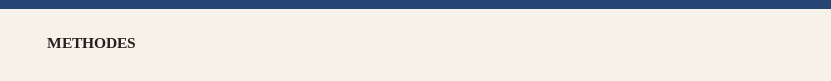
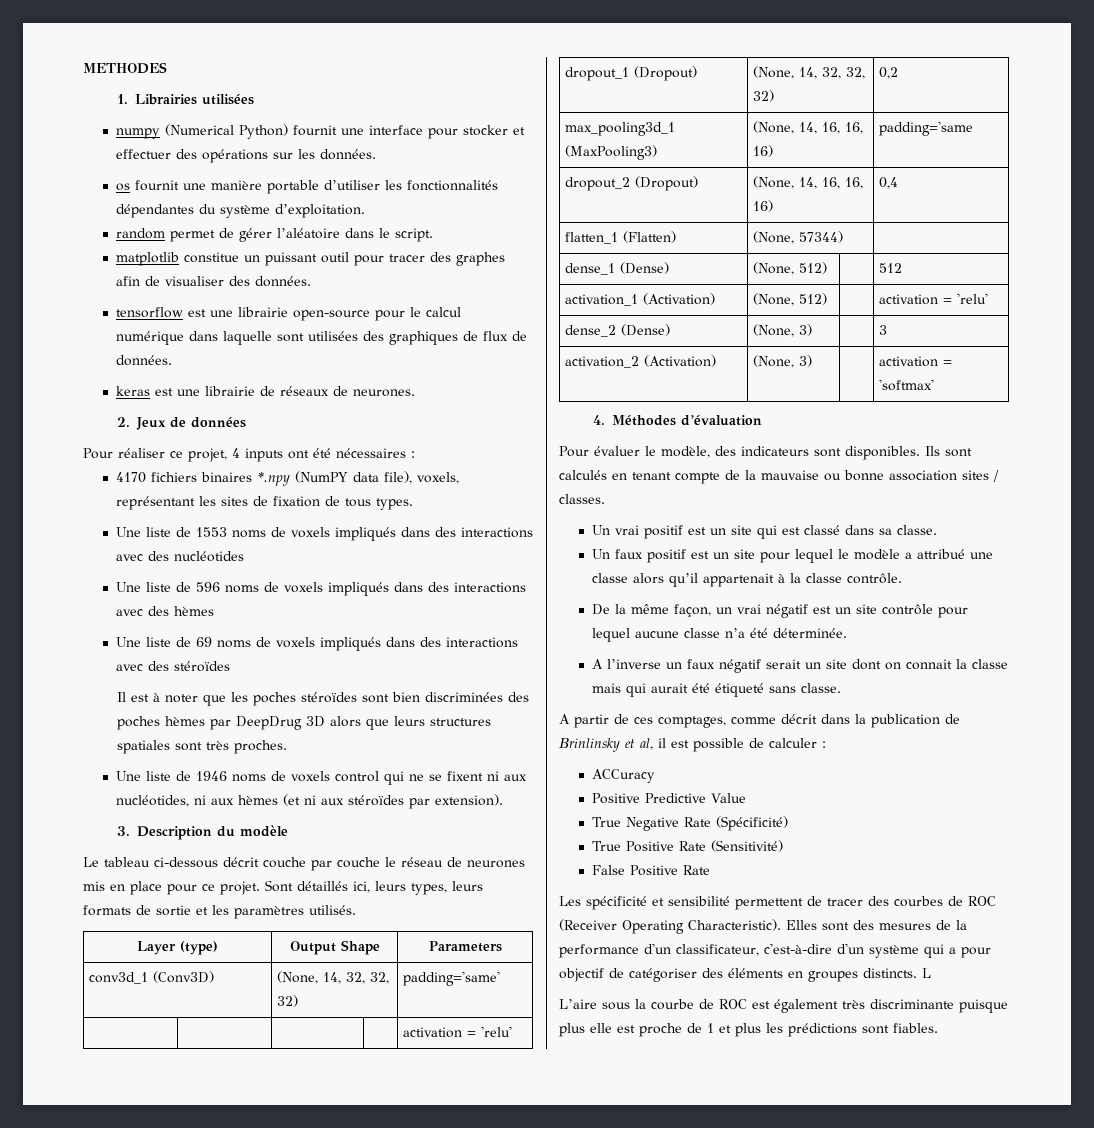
+ 1. Librairies utilisées
+ numpy (Numerical Python) fournit une interface pour stocker et effectuer des opérations sur les données.
+ os fournit une manière portable d’utiliser les fonctionnalités dépendantes du système d’exploitation.
+ random permet de gérer l’aléatoire dans le script.
+ matplotlib constitue un puissant outil pour tracer des graphes afin de visualiser des données.
+ tensorflow est une librairie open-source pour le calcul numérique dans laquelle sont utilisées des graphiques de flux de données.
+ keras est une librairie de réseaux de neurones.
+ 2. Jeux de données
+ Pour réaliser ce projet, 4 inputs ont été nécessaires :
+ 4170 fichiers binaires *.npy (NumPY data file), voxels, représentant les sites de fixation de tous types.
+ Une liste de 1553 noms de voxels impliqués dans des interactions avec des nucléotides
+ Une liste de 596 noms de voxels impliqués dans des interactions avec des hèmes
+ Une liste de 69 noms de voxels impliqués dans des interactions avec des stéroïdes
+ Il est à noter que les poches stéroïdes sont bien discriminées des poches hèmes par DeepDrug 3D alors que leurs structures spatiales sont très proches.
+ Une liste de 1946 noms de voxels control qui ne se fixent ni aux nucléotides, ni aux hèmes (et ni aux stéroïdes par extension).
+ 3. Description du modèle
+ Le tableau ci-dessous décrit couche par couche le réseau de neurones mis en place pour ce projet. Sont détaillés ici, leurs types, leurs formats de sortie et les paramètres utilisés.
+ Layer (type) | Output Shape | Parameters
+ conv3d_1 (Conv3D) | (None, 14, 32, 32, 32) | padding='same'
+ | | | | activation = 'relu'
+ dropout_1 (Dropout) | (None, 14, 32, 32, 32) | 0,2
+ max_pooling3d_1 (MaxPooling3) | (None, 14, 16, 16, 16) | padding='same
+ dropout_2 (Dropout) | (None, 14, 16, 16, 16) | 0,4
+ flatten_1 (Flatten) | (None, 57344) |
+ dense_1 (Dense) | (None, 512) | | 512
+ activation_1 (Activation) | (None, 512) | | activation = 'relu'
+ dense_2 (Dense) | (None, 3) | | 3
+ activation_2 (Activation) | (None, 3) | | activation = 'softmax'
+ 4. Méthodes d’évaluation
+ Pour évaluer le modèle, des indicateurs sont disponibles. Ils sont calculés en tenant compte de la mauvaise ou bonne association sites / classes.
+ Un vrai positif est un site qui est classé dans sa classe.
+ Un faux positif est un site pour lequel le modèle a attribué une classe alors qu’il appartenait à la classe contrôle.
+ De la même façon, un vrai négatif est un site contrôle pour lequel aucune classe n’a été déterminée.
+ A l’inverse un faux négatif serait un site dont on connait la classe mais qui aurait été étiqueté sans classe.
+ A partir de ces comptages, comme décrit dans la publication de Brinlinsky et al, il est possible de calculer :
+ ACCuracy
+ Positive Predictive Value
+ True Negative Rate (Spécificité)
+ True Positive Rate (Sensitivité)
+ False Positive Rate
+ Les spécificité et sensibilité permettent de tracer des courbes de ROC (Receiver Operating Characteristic). Elles sont des mesures de la performance d'un classificateur, c'est-à-dire d'un système qui a pour objectif de catégoriser des éléments en groupes distincts. L
+ L’aire sous la courbe de ROC est également très discriminante puisque plus elle est proche de 1 et plus les prédictions sont fiables.

